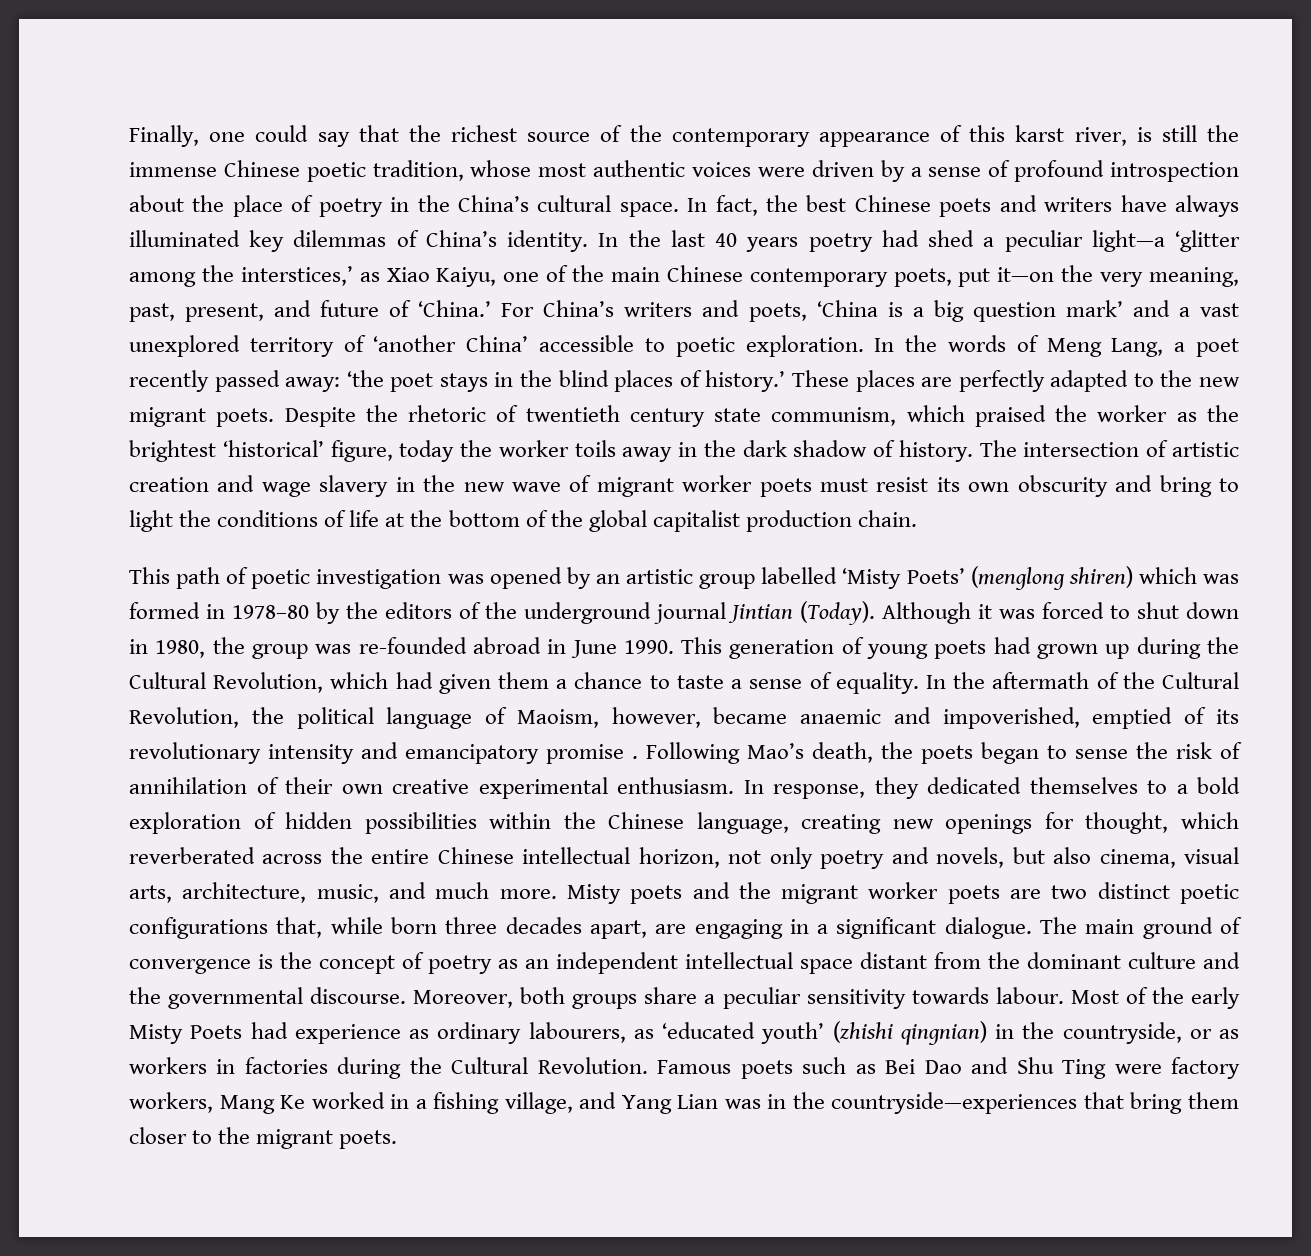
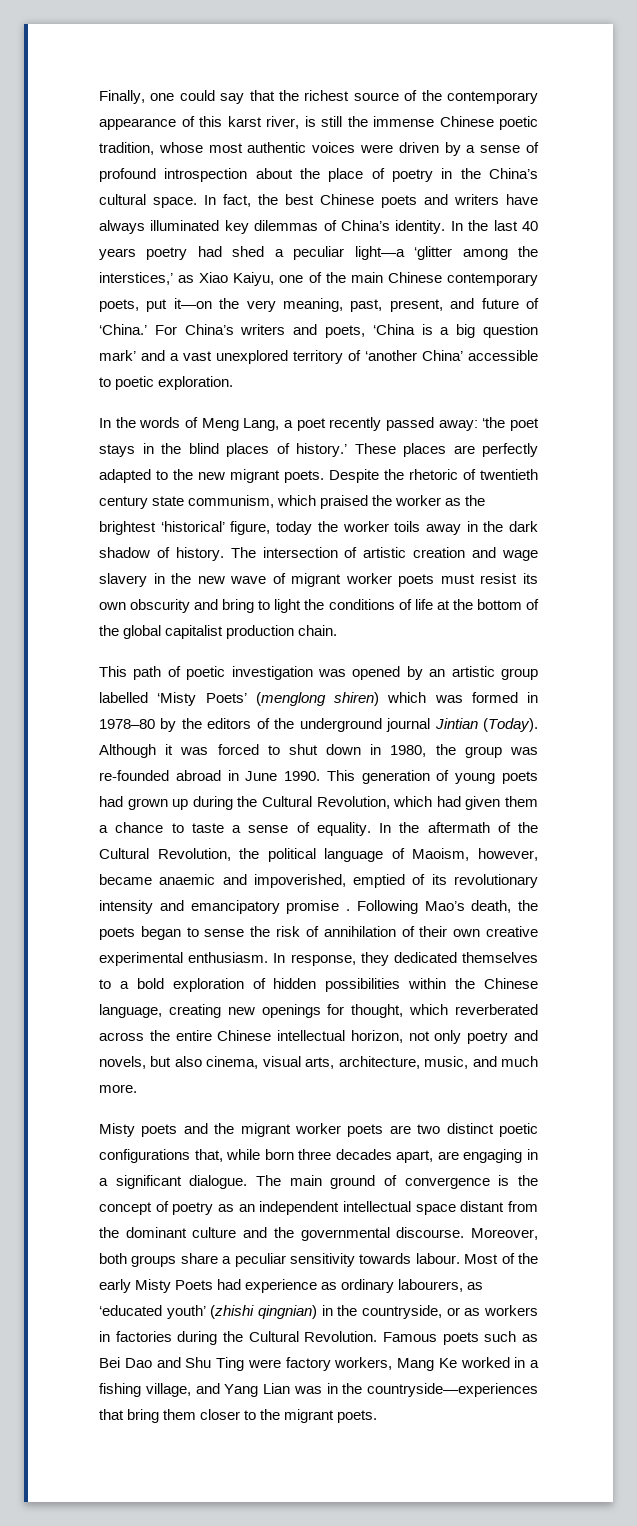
- For China’s writers and poets, ‘China is a big question mark’ and a vast unexplored territory of ‘another China’ accessible to poetic exploration. In the words of Meng Lang, a poet recently passed away: ‘the poet stays in the blind places of history.’
+ For China’s writers and poets, ‘China is a big question mark’ and a vast unexplored territory of ‘another China’ accessible to poetic exploration.
+ In the words of Meng Lang, a poet recently passed away: ‘the poet stays in the blind places of history.’
- In response, they dedicated themselves to a bold exploration of hidden possibilities within the Chinese language, creating new openings for thought, which reverberated across the entire Chinese intellectual horizon, not only poetry and novels, but also cinema, visual arts, architecture, music, and much more. Misty poets and the migrant worker poets are two distinct poetic configurations that, while born three decades apart, are engaging in a significant dialogue.
+ In response, they dedicated themselves to a bold exploration of hidden possibilities within the Chinese language, creating new openings for thought, which reverberated across the entire Chinese intellectual horizon, not only poetry and novels, but also cinema, visual arts, architecture, music, and much more.
+ Misty poets and the migrant worker poets are two distinct poetic configurations that, while born three decades apart, are engaging in a significant dialogue.

